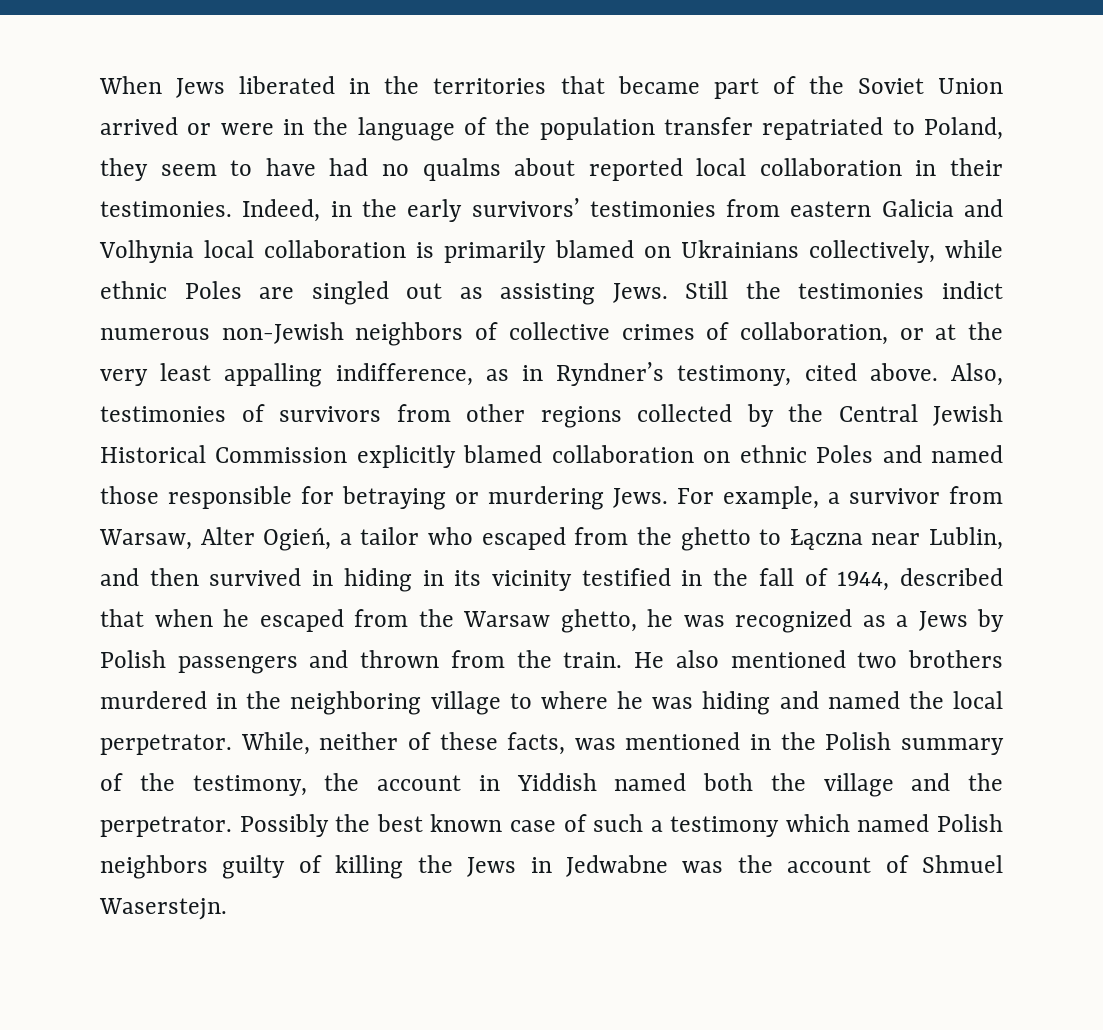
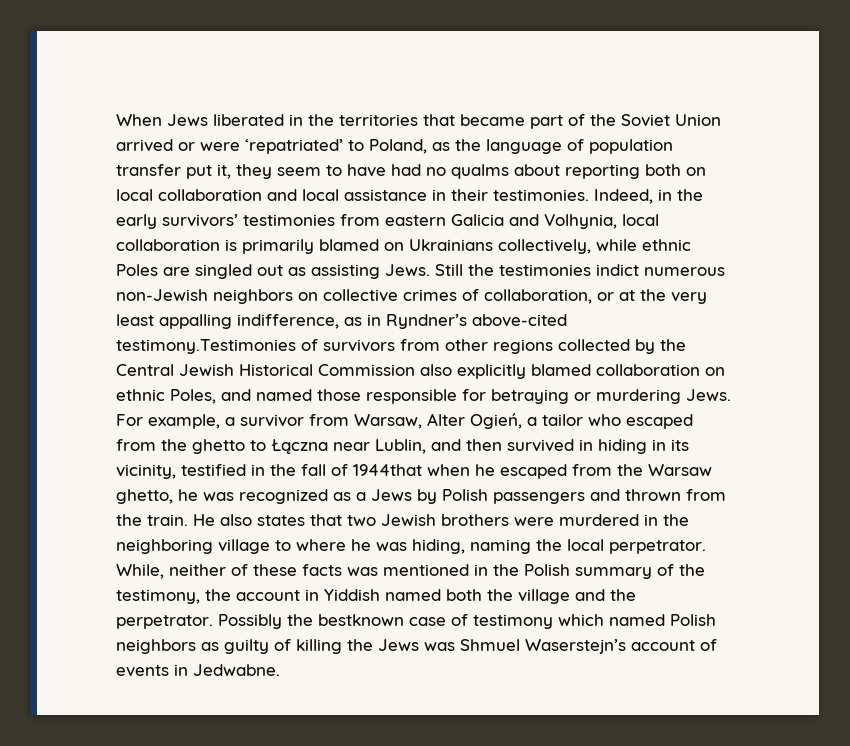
- When Jews liberated in the territories that became part of the Soviet Union arrived or were in the language of the population transfer repatriated to Poland, they seem to have had no qualms about reported local collaboration in their testimonies.
+ When Jews liberated in the territories that became part of the Soviet Union arrived or were ‘repatriated’ to Poland, as the language of population transfer put it, they seem to have had no qualms about reporting both on local collaboration and local assistance in their testimonies.
- Indeed, in the early survivors’ testimonies from eastern Galicia and Volhynia local collaboration is primarily blamed on Ukrainians collectively, while ethnic Poles are singled out as assisting Jews.
+ Indeed, in the early survivors’ testimonies from eastern Galicia and Volhynia, local collaboration is primarily blamed on Ukrainians collectively, while ethnic Poles are singled out as assisting Jews.
- Still the testimonies indict numerous non-Jewish neighbors of collective crimes of collaboration, or at the very least appalling indifference, as in Ryndner’s testimony, cited above. Also, testimonies of survivors from other regions collected by the Central Jewish Historical Commission explicitly blamed collaboration on ethnic Poles and named those responsible for betraying or murdering Jews.
+ Still the testimonies indict numerous non-Jewish neighbors on collective crimes of collaboration, or at the very least appalling indifference, as in Ryndner’s above-cited testimony.Testimonies of survivors from other regions collected by the Central Jewish Historical Commission also explicitly blamed collaboration on ethnic Poles, and named those responsible for betraying or murdering Jews.
- For example, a survivor from Warsaw, Alter Ogień, a tailor who escaped from the ghetto to Łączna near Lublin, and then survived in hiding in its vicinity testified in the fall of 1944, described that when he escaped from the Warsaw ghetto, he was recognized as a Jews by Polish passengers and thrown from the train.
+ For example, a survivor from Warsaw, Alter Ogień, a tailor who escaped from the ghetto to Łączna near Lublin, and then survived in hiding in its vicinity, testified in the fall of 1944that when he escaped from the Warsaw ghetto, he was recognized as a Jews by Polish passengers and thrown from the train.
- He also mentioned two brothers murdered in the neighboring village to where he was hiding and named the local perpetrator.
+ He also states that two Jewish brothers were murdered in the neighboring village to where he was hiding, naming the local perpetrator.
- While, neither of these facts, was mentioned in the Polish summary of the testimony, the account in Yiddish named both the village and the perpetrator.
+ While, neither of these facts was mentioned in the Polish summary of the testimony, the account in Yiddish named both the village and the perpetrator.
- Possibly the best known case of such a testimony which named Polish neighbors guilty of killing the Jews in Jedwabne was the account of Shmuel Waserstejn.
+ Possibly the bestknown case of testimony which named Polish neighbors as guilty of killing the Jews was Shmuel Waserstejn’s account of events in Jedwabne.

